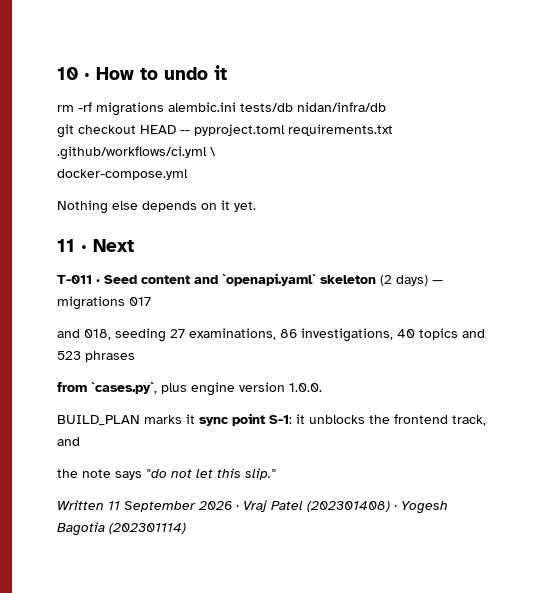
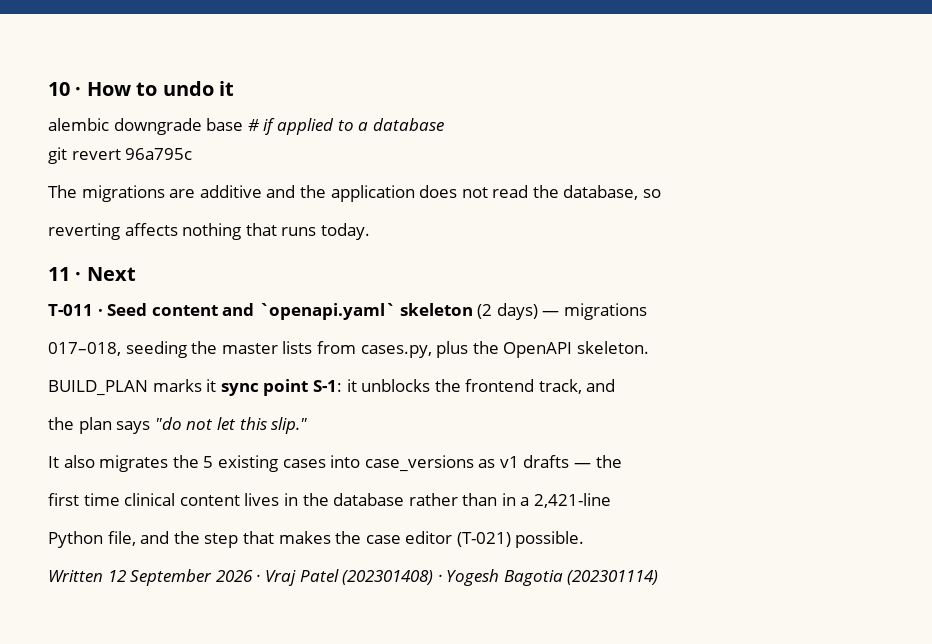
- rm -rf migrations alembic.ini tests/db nidan/infra/db
- git checkout HEAD -- pyproject.toml requirements.txt .github/workflows/ci.yml \
- docker-compose.yml
- Nothing else depends on it yet.
+ alembic downgrade base # if applied to a database
+ git revert 96a795c
+ The migrations are additive and the application does not read the database, so
+ reverting affects nothing that runs today.
- T-011 · Seed content and `openapi.yaml` skeleton (2 days) — migrations 017
- and 018, seeding 27 examinations, 86 investigations, 40 topics and 523 phrases
- from `cases.py`, plus engine version 1.0.0.
+ T-011 · Seed content and `openapi.yaml` skeleton (2 days) — migrations
+ 017–018, seeding the master lists from cases.py, plus the OpenAPI skeleton.
- the note says "do not let this slip."
+ the plan says "do not let this slip."
+ It also migrates the 5 existing cases into case_versions as v1 drafts — the
+ first time clinical content lives in the database rather than in a 2,421-line
+ Python file, and the step that makes the case editor (T-021) possible.
- Written 11 September 2026 · Vraj Patel (202301408) · Yogesh Bagotia (202301114)
+ Written 12 September 2026 · Vraj Patel (202301408) · Yogesh Bagotia (202301114)

